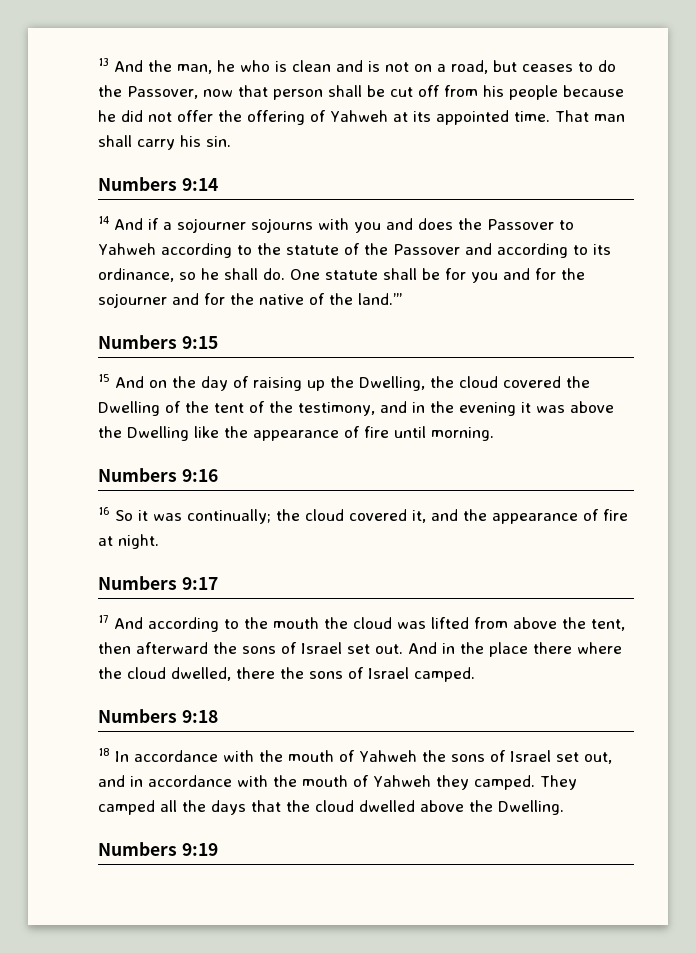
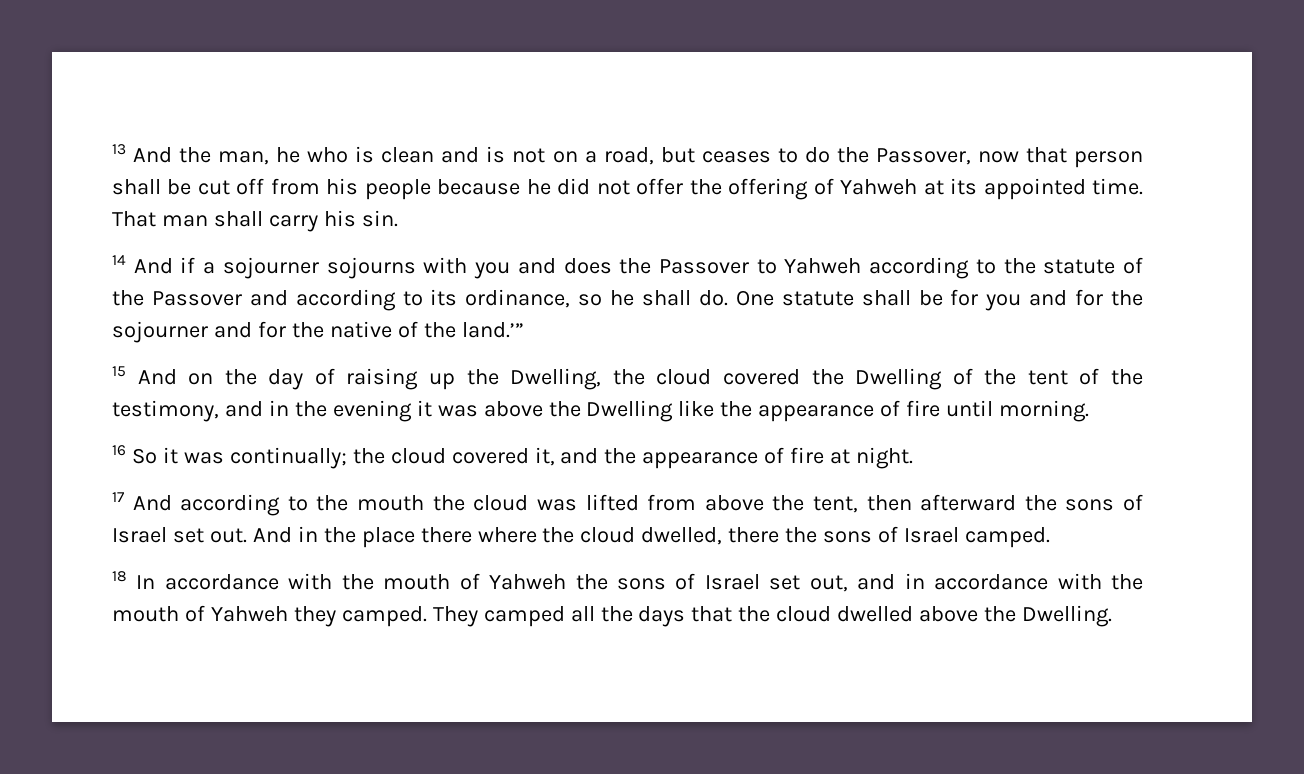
- Numbers 9:14
- Numbers 9:15
- Numbers 9:16
- Numbers 9:17
- Numbers 9:18
- Numbers 9:19

